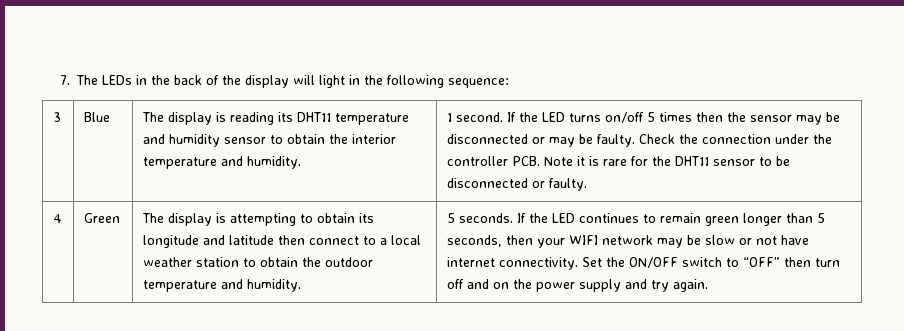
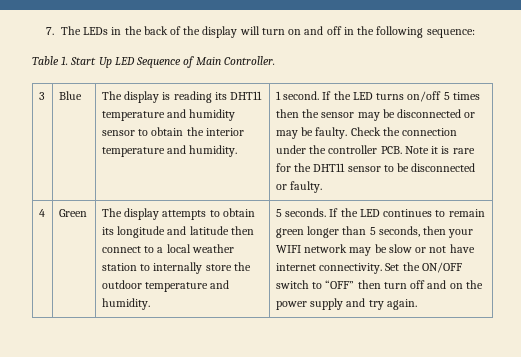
- 7. The LEDs in the back of the display will light in the following sequence:
+ 7. The LEDs in the back of the display will turn on and off in the following sequence:
+ Table 1. Start Up LED Sequence of Main Controller.
- The display is attempting to obtain its longitude and latitude then connect to a local weather station to obtain the outdoor temperature and humidity.
+ The display attempts to obtain its longitude and latitude then connect to a local weather station to internally store the outdoor temperature and humidity.

